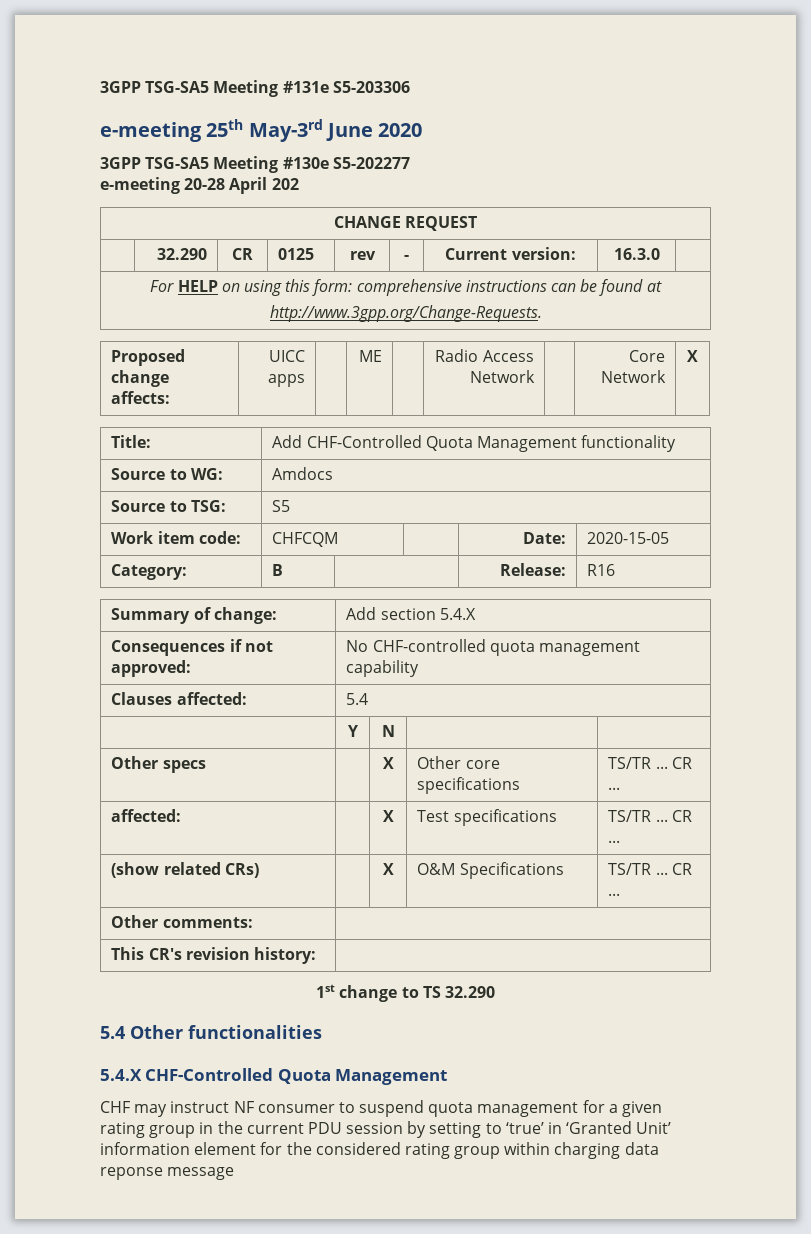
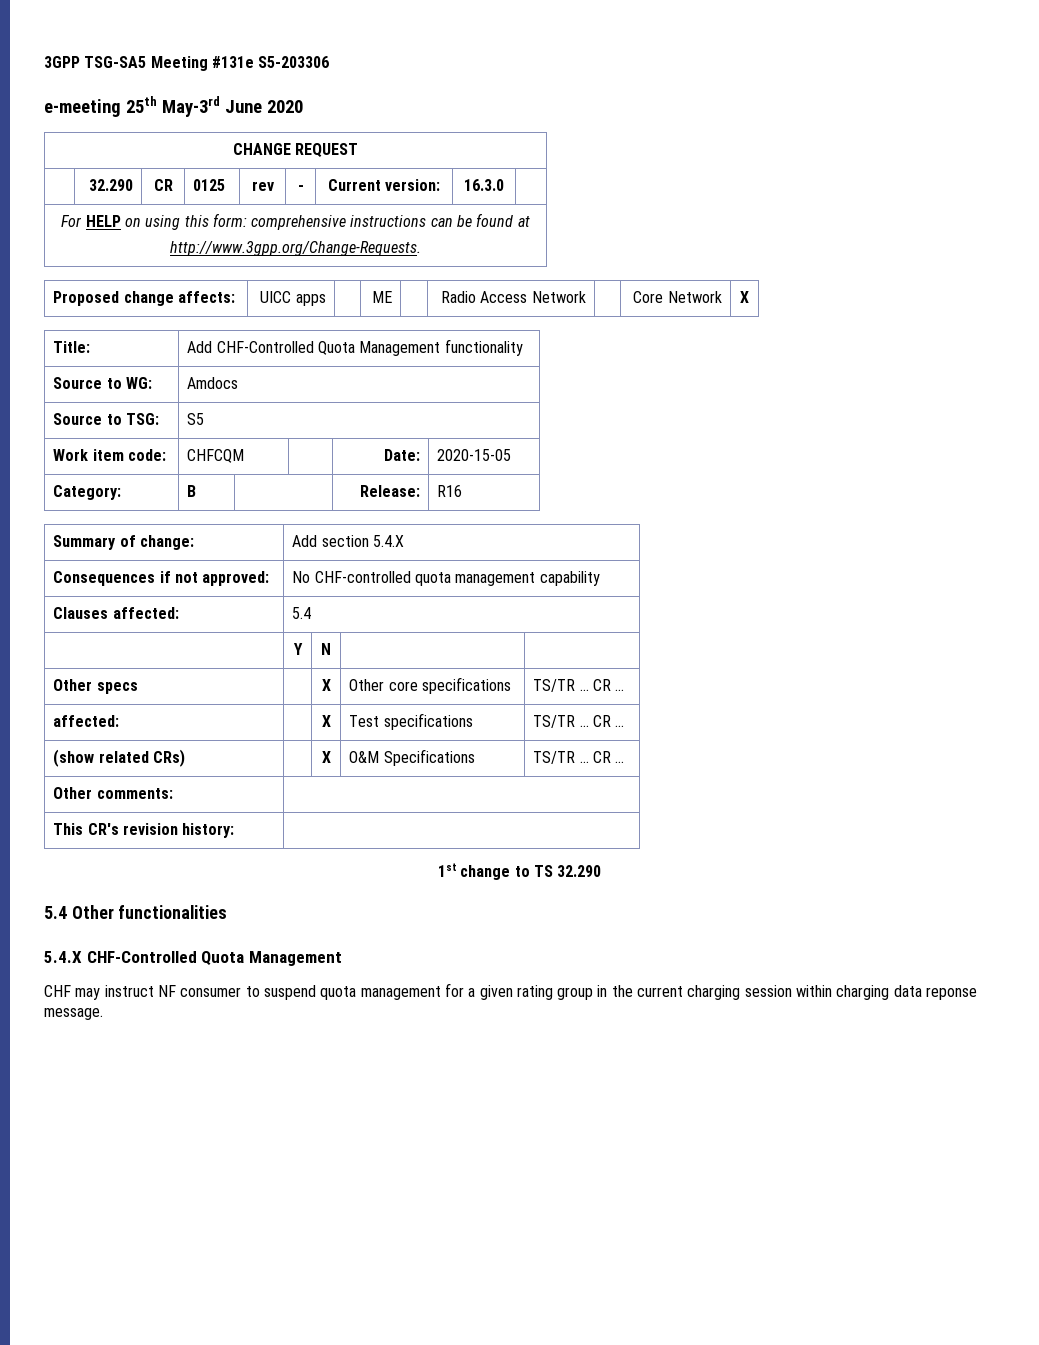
- 3GPP TSG-SA5 Meeting #130e S5-202277
- e-meeting 20-28 April 202
- CHF may instruct NF consumer to suspend quota management for a given rating group in the current PDU session by setting to ‘true’ in ‘Granted Unit’ information element for the considered rating group within charging data reponse message
+ CHF may instruct NF consumer to suspend quota management for a given rating group in the current charging session within charging data reponse message.

